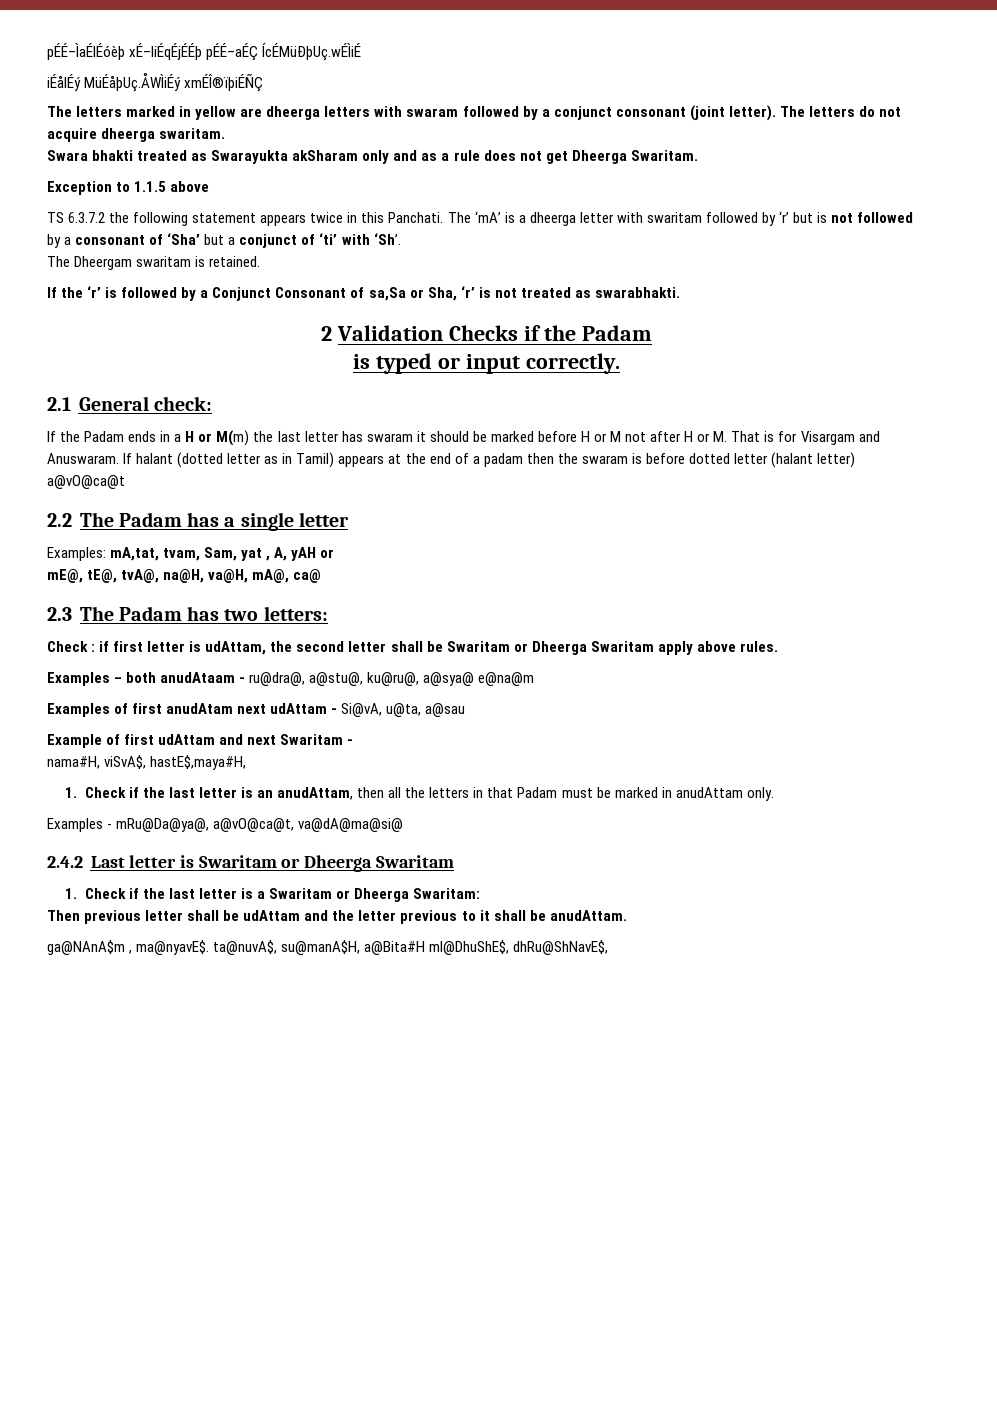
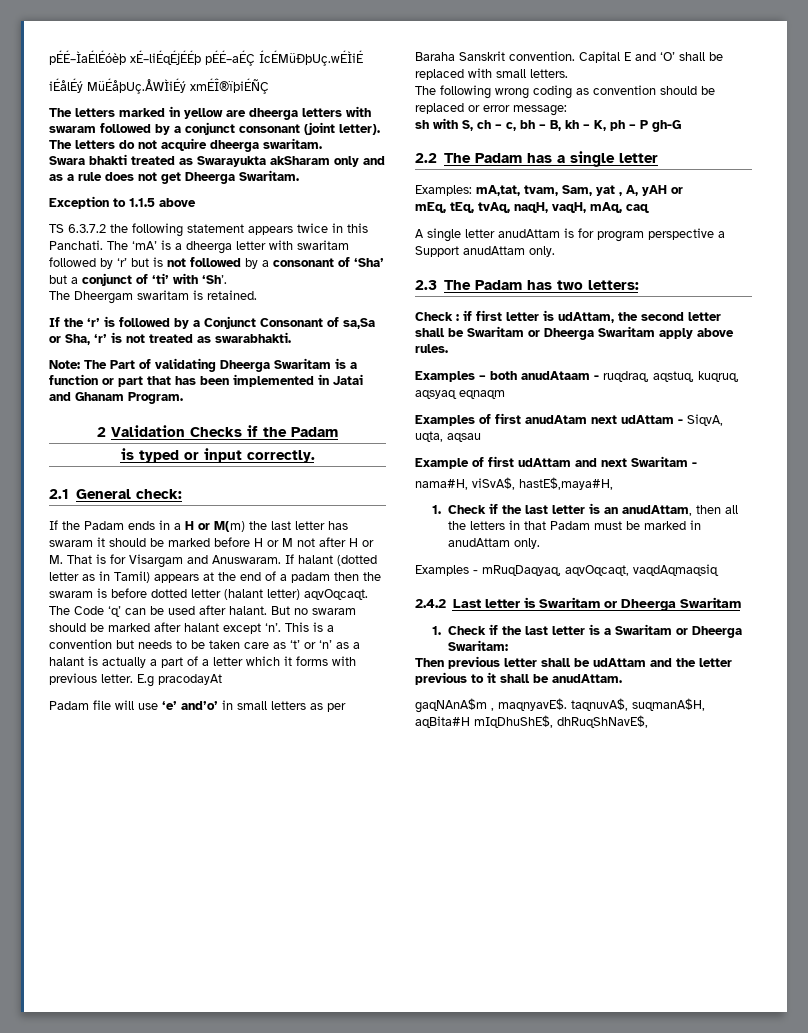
+ Note: The Part of validating Dheerga Swaritam is a function or part that has been implemented in Jatai and Ghanam Program.
- If halant (dotted letter as in Tamil) appears at the end of a padam then the swaram is before dotted letter (halant letter) a@vO@ca@t
+ If halant (dotted letter as in Tamil) appears at the end of a padam then the swaram is before dotted letter (halant letter) aqvOqcaqt. The Code ‘q’ can be used after halant. But no swaram should be marked after halant except ‘n’. This is a convention but needs to be taken care as ‘t’ or ‘n’ as a halant is actually a part of a letter which it forms with previous letter. E.g pracodayAt
+ Padam file will use ‘e’ and’o’ in small letters as per Baraha Sanskrit convention. Capital E and ‘O’ shall be replaced with small letters.
+ The following wrong coding as convention should be replaced or error message:
+ sh with S, ch – c, bh – B, kh – K, ph – P gh-G
- mE@, tE@, tvA@, na@H, va@H, mA@, ca@
+ mEq, tEq, tvAq, naqH, vaqH, mAq, caq
+ A single letter anudAttam is for program perspective a Support anudAttam only.
- Examples – both anudAtaam - ru@dra@, a@stu@, ku@ru@, a@sya@ e@na@m
+ Examples – both anudAtaam - ruqdraq, aqstuq, kuqruq, aqsyaq eqnaqm
- Examples of first anudAtam next udAttam - Si@vA, u@ta, a@sau
+ Examples of first anudAtam next udAttam - SiqvA, uqta, aqsau
- Examples - mRu@Da@ya@, a@vO@ca@t, va@dA@ma@si@
+ Examples - mRuqDaqyaq, aqvOqcaqt, vaqdAqmaqsiq
- ga@NAnA$m , ma@nyavE$. ta@nuvA$, su@manA$H, a@Bita#H mI@DhuShE$, dhRu@ShNavE$,
+ gaqNAnA$m , maqnyavE$. taqnuvA$, suqmanA$H, aqBita#H mIqDhuShE$, dhRuqShNavE$,

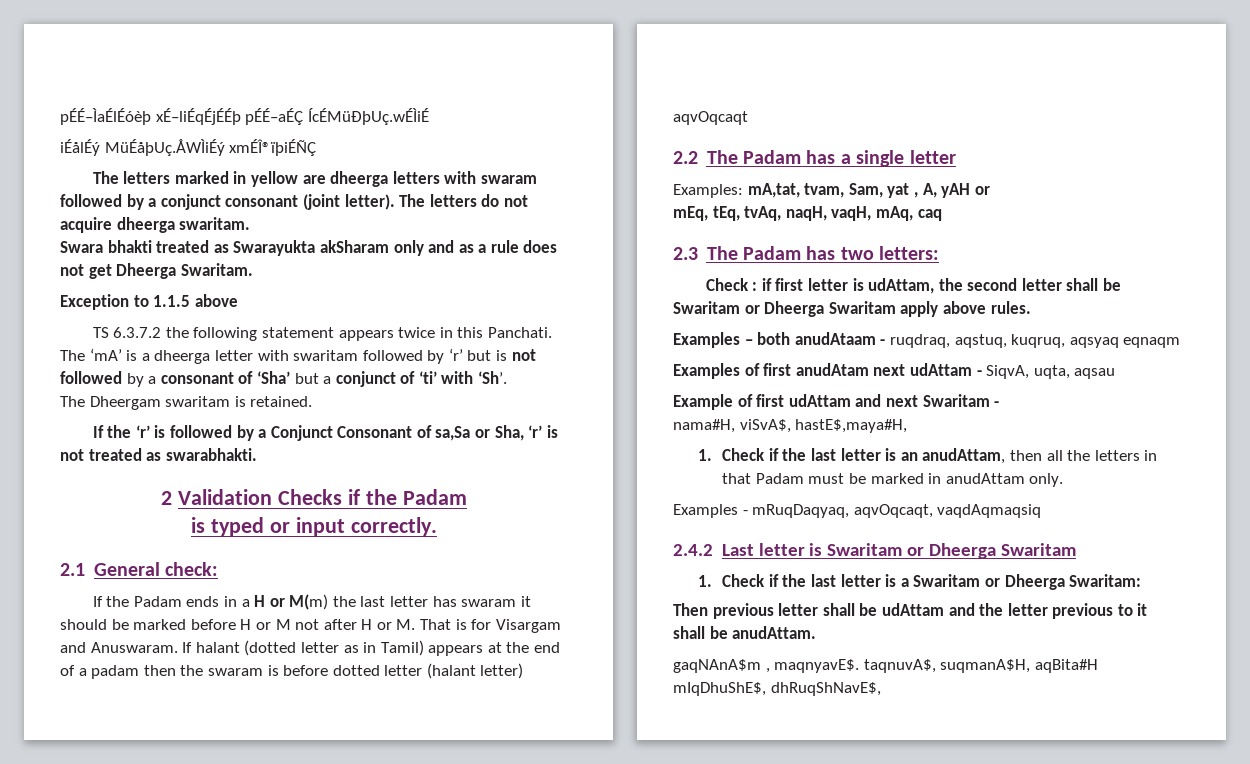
- Note: The Part of validating Dheerga Swaritam is a function or part that has been implemented in Jatai and Ghanam Program.
- If halant (dotted letter as in Tamil) appears at the end of a padam then the swaram is before dotted letter (halant letter) aqvOqcaqt. The Code ‘q’ can be used after halant. But no swaram should be marked after halant except ‘n’. This is a convention but needs to be taken care as ‘t’ or ‘n’ as a halant is actually a part of a letter which it forms with previous letter. E.g pracodayAt
- Padam file will use ‘e’ and’o’ in small letters as per Baraha Sanskrit convention. Capital E and ‘O’ shall be replaced with small letters.
- The following wrong coding as convention should be replaced or error message:
- sh with S, ch – c, bh – B, kh – K, ph – P gh-G
+ If halant (dotted letter as in Tamil) appears at the end of a padam then the swaram is before dotted letter (halant letter) aqvOqcaqt
- A single letter anudAttam is for program perspective a Support anudAttam only.

